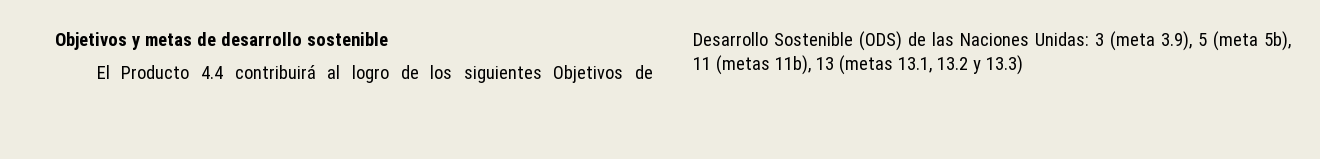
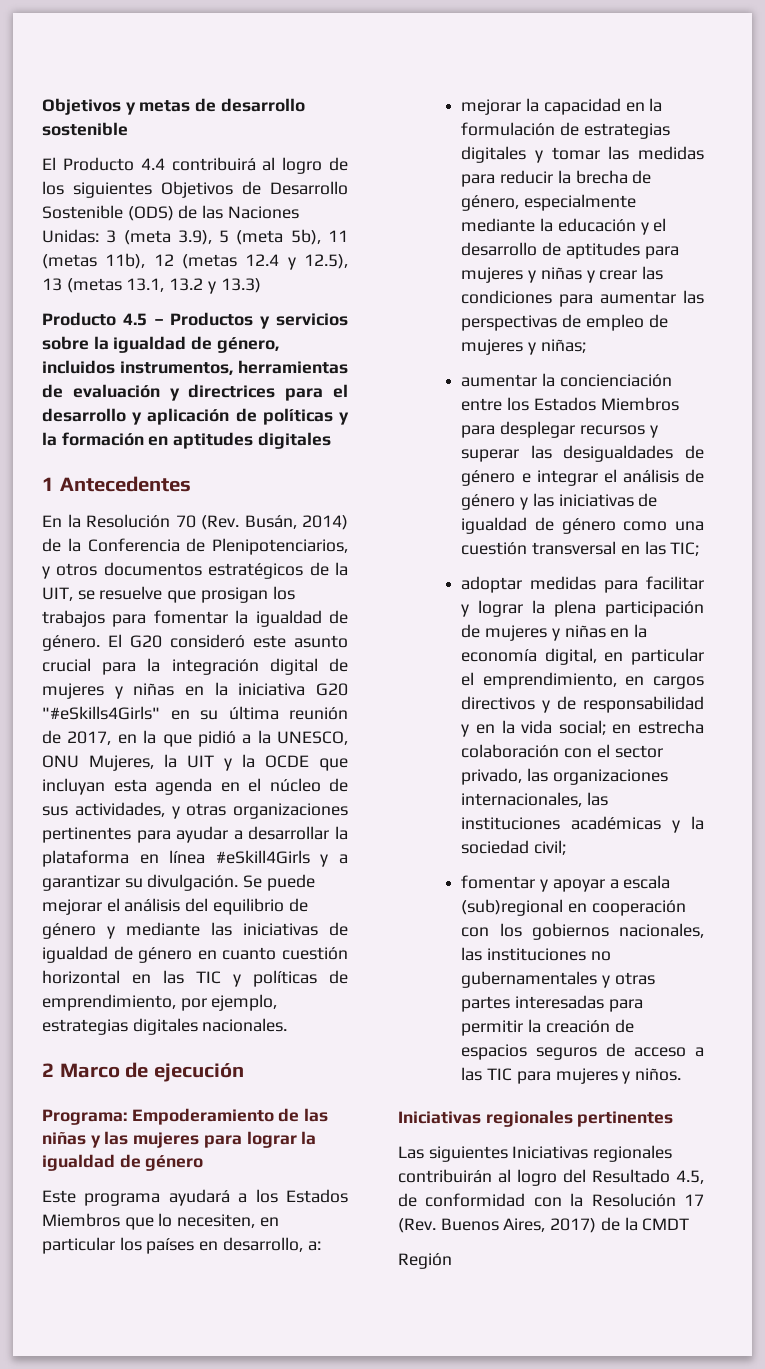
- El Producto 4.4 contribuirá al logro de los siguientes Objetivos de Desarrollo Sostenible (ODS) de las Naciones Unidas: 3 (meta 3.9), 5 (meta 5b), 11 (metas 11b), 13 (metas 13.1, 13.2 y 13.3)
+ El Producto 4.4 contribuirá al logro de los siguientes Objetivos de Desarrollo Sostenible (ODS) de las Naciones Unidas: 3 (meta 3.9), 5 (meta 5b), 11 (metas 11b), 12 (metas 12.4 y 12.5), 13 (metas 13.1, 13.2 y 13.3)
+ Producto 4.5 – Productos y servicios sobre la igualdad de género, incluidos instrumentos, herramientas de evaluación y directrices para el desarrollo y aplicación de políticas y la formación en aptitudes digitales
+ 1 Antecedentes
+ En la Resolución 70 (Rev. Busán, 2014) de la Conferencia de Plenipotenciarios, y otros documentos estratégicos de la UIT, se resuelve que prosigan los trabajos para fomentar la igualdad de género. El G20 consideró este asunto crucial para la integración digital de mujeres y niñas en la iniciativa G20 "#eSkills4Girls" en su última reunión de 2017, en la que pidió a la UNESCO, ONU Mujeres, la UIT y la OCDE que incluyan esta agenda en el núcleo de sus actividades, y otras organizaciones pertinentes para ayudar a desarrollar la plataforma en línea #eSkill4Girls y a garantizar su divulgación. Se puede mejorar el análisis del equilibrio de género y mediante las iniciativas de igualdad de género en cuanto cuestión horizontal en las TIC y políticas de emprendimiento, por ejemplo, estrategias digitales nacionales.
+ 2 Marco de ejecución
+ Programa: Empoderamiento de las niñas y las mujeres para lograr la igualdad de género
+ Este programa ayudará a los Estados Miembros que lo necesiten, en particular los países en desarrollo, a:
+ mejorar la capacidad en la formulación de estrategias digitales y tomar las medidas para reducir la brecha de género, especialmente mediante la educación y el desarrollo de aptitudes para mujeres y niñas y crear las condiciones para aumentar las perspectivas de empleo de mujeres y niñas;
+ aumentar la concienciación entre los Estados Miembros para desplegar recursos y superar las desigualdades de género e integrar el análisis de género y las iniciativas de igualdad de género como una cuestión transversal en las TIC;
+ adoptar medidas para facilitar y lograr la plena participación de mujeres y niñas en la economía digital, en particular el emprendimiento, en cargos directivos y de responsabilidad y en la vida social; en estrecha colaboración con el sector privado, las organizaciones internacionales, las instituciones académicas y la sociedad civil;
+ fomentar y apoyar a escala (sub)regional en cooperación con los gobiernos nacionales, las instituciones no gubernamentales y otras partes interesadas para permitir la creación de espacios seguros de acceso a las TIC para mujeres y niños.
+ Iniciativas regionales pertinentes
+ Las siguientes Iniciativas regionales contribuirán al logro del Resultado 4.5, de conformidad con la Resolución 17 (Rev. Buenos Aires, 2017) de la CMDT
+ Región

